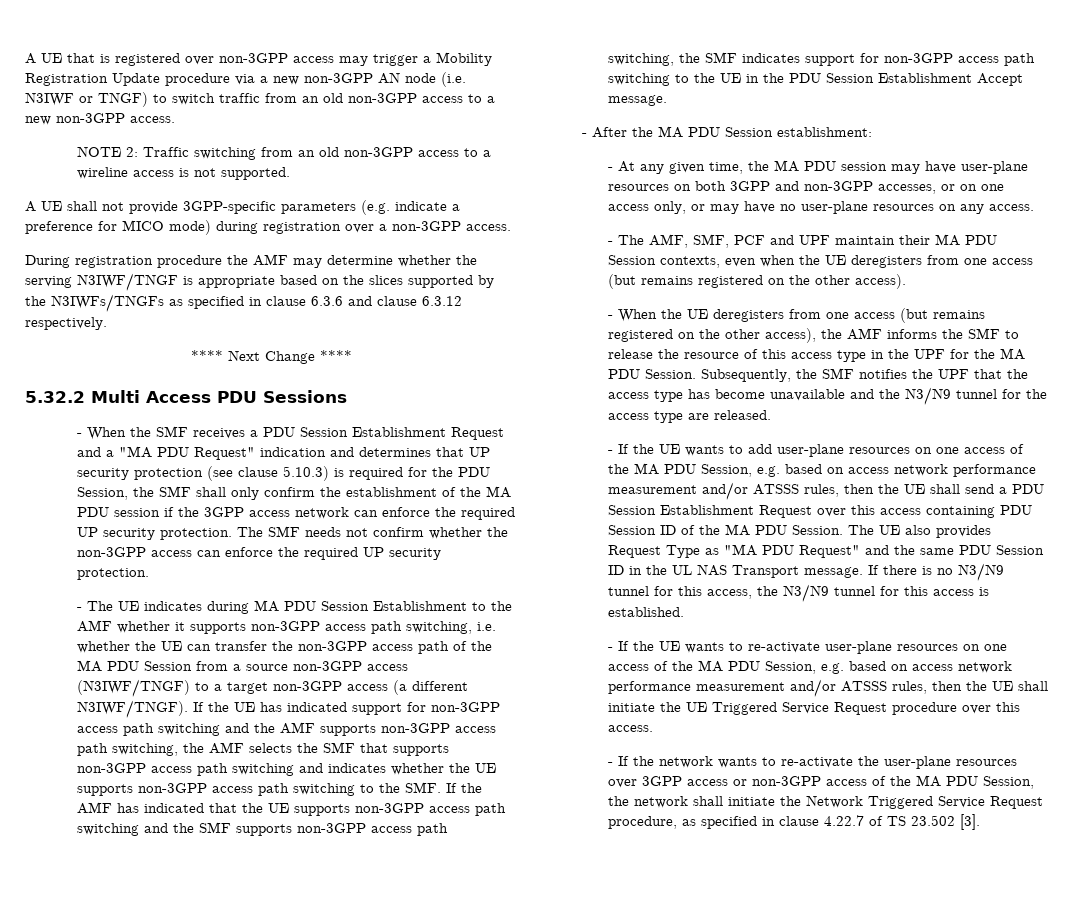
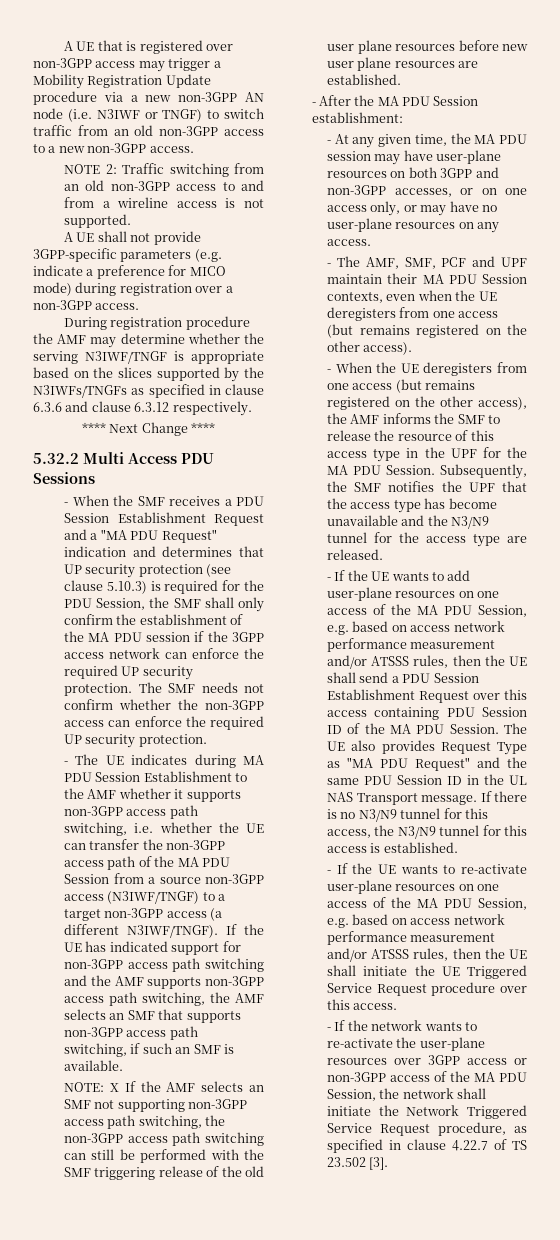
- NOTE 2: Traffic switching from an old non-3GPP access to a wireline access is not supported.
+ NOTE 2: Traffic switching from an old non-3GPP access to and from a wireline access is not supported.
- If the UE has indicated support for non-3GPP access path switching and the AMF supports non-3GPP access path switching, the AMF selects the SMF that supports non-3GPP access path switching and indicates whether the UE supports non-3GPP access path switching to the SMF. If the AMF has indicated that the UE supports non-3GPP access path switching and the SMF supports non-3GPP access path switching, the SMF indicates support for non-3GPP access path switching to the UE in the PDU Session Establishment Accept message.
+ If the UE has indicated support for non-3GPP access path switching and the AMF supports non-3GPP access path switching, the AMF selects an SMF that supports non-3GPP access path switching, if such an SMF is available.
+ NOTE: X If the AMF selects an SMF not supporting non-3GPP access path switching, the non-3GPP access path switching can still be performed with the SMF triggering release of the old user plane resources before new user plane resources are established.

